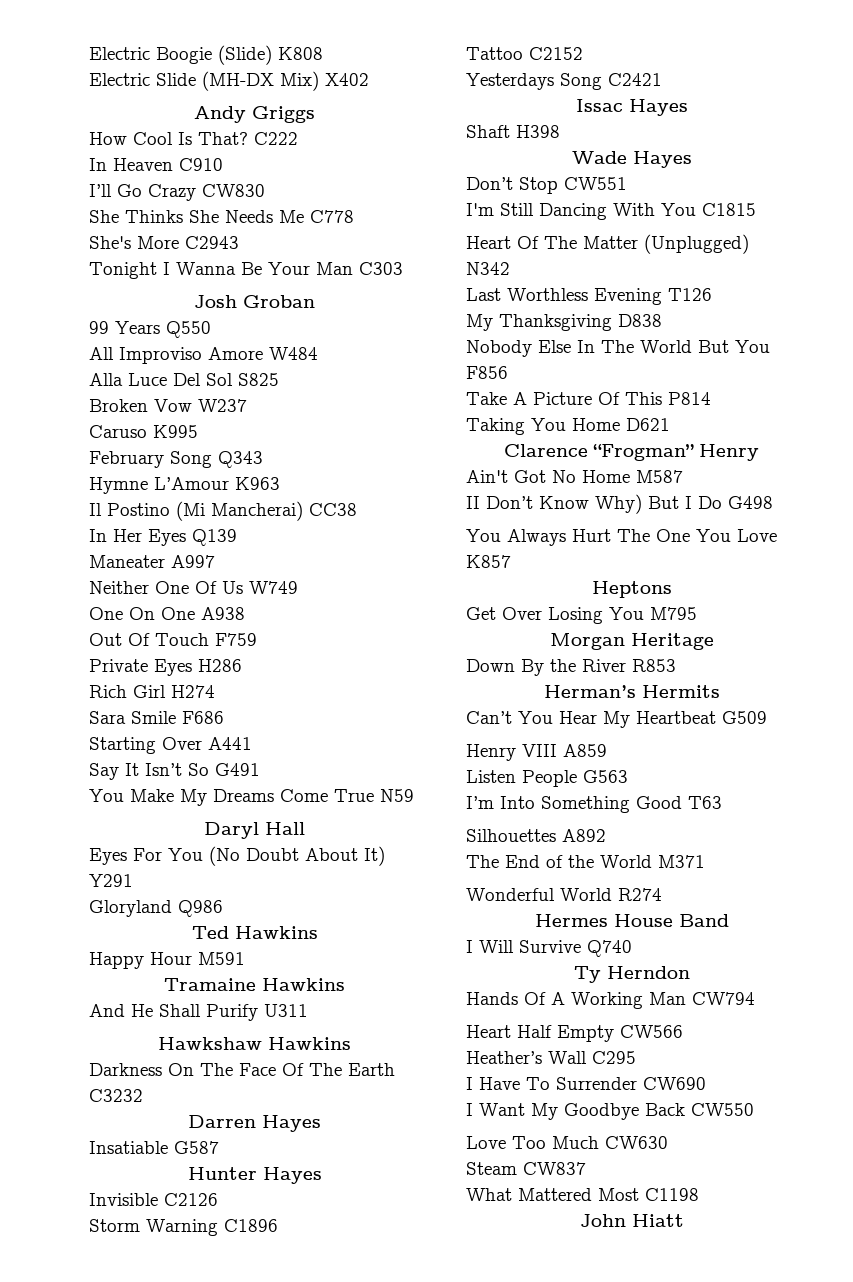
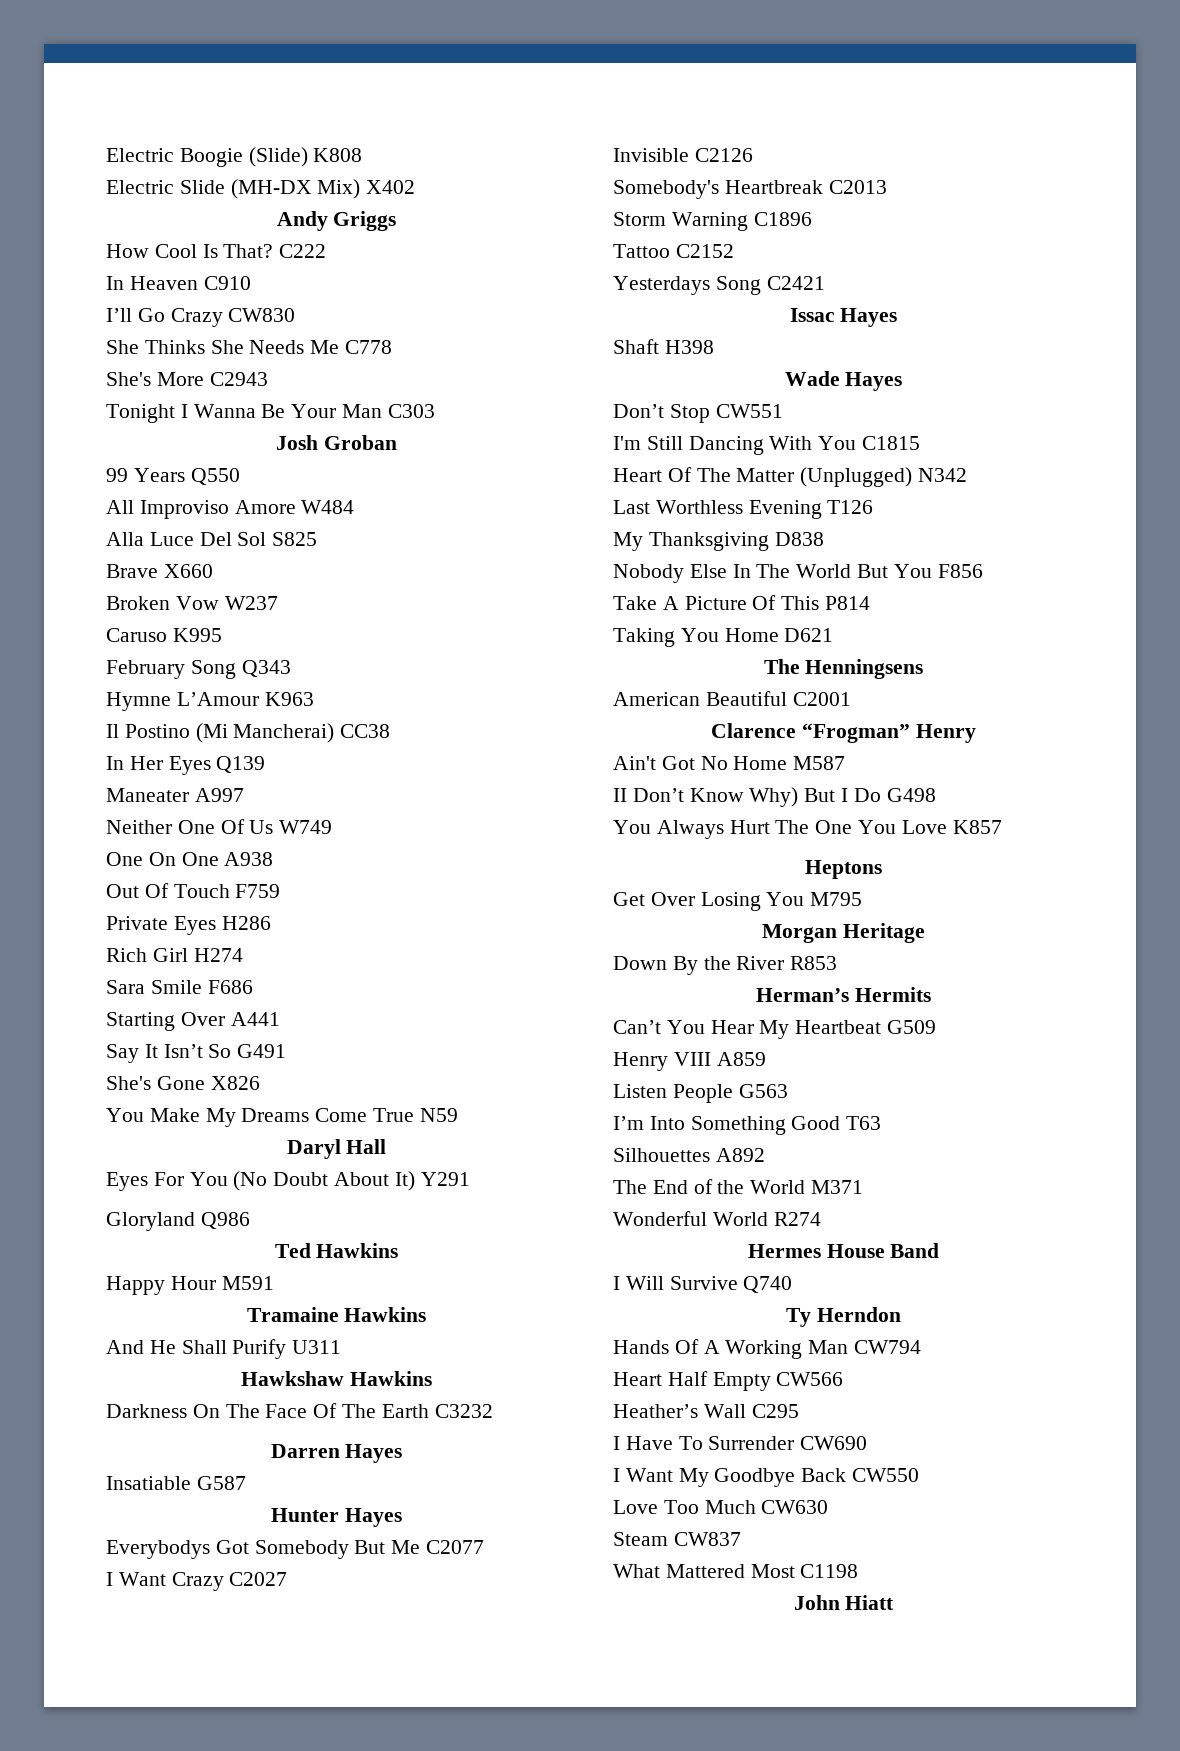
+ Brave X660
+ She's Gone X826
+ Everybodys Got Somebody But Me C2077
+ I Want Crazy C2027
+ Somebody's Heartbreak C2013
+ The Henningsens
+ American Beautiful C2001

